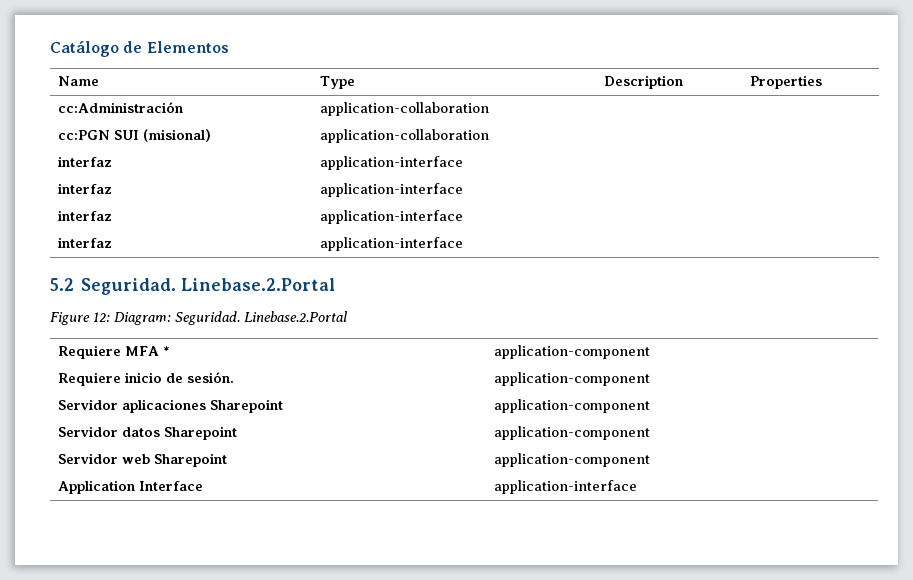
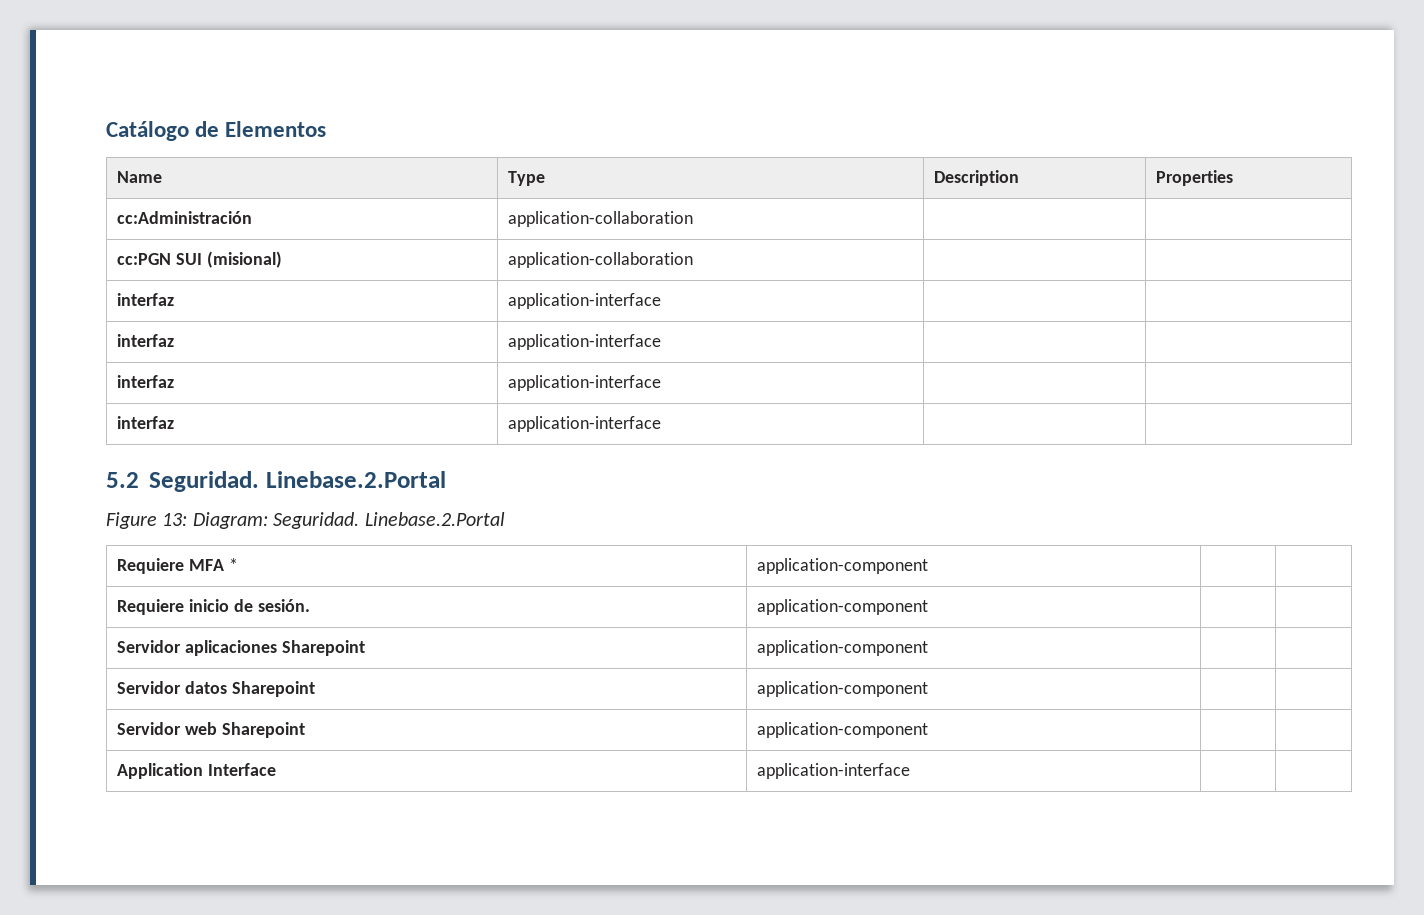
- Figure 12: Diagram: Seguridad.
+ Figure 13: Diagram: Seguridad.

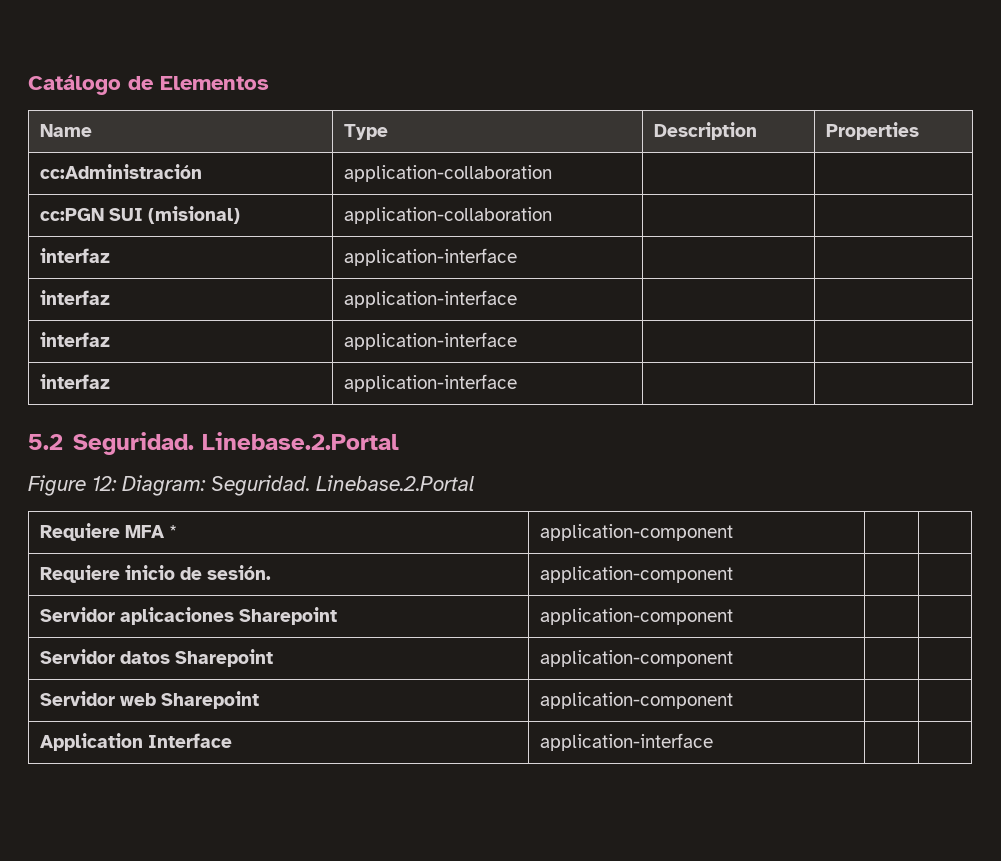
- Figure 13: Diagram: Seguridad.
+ Figure 12: Diagram: Seguridad.

